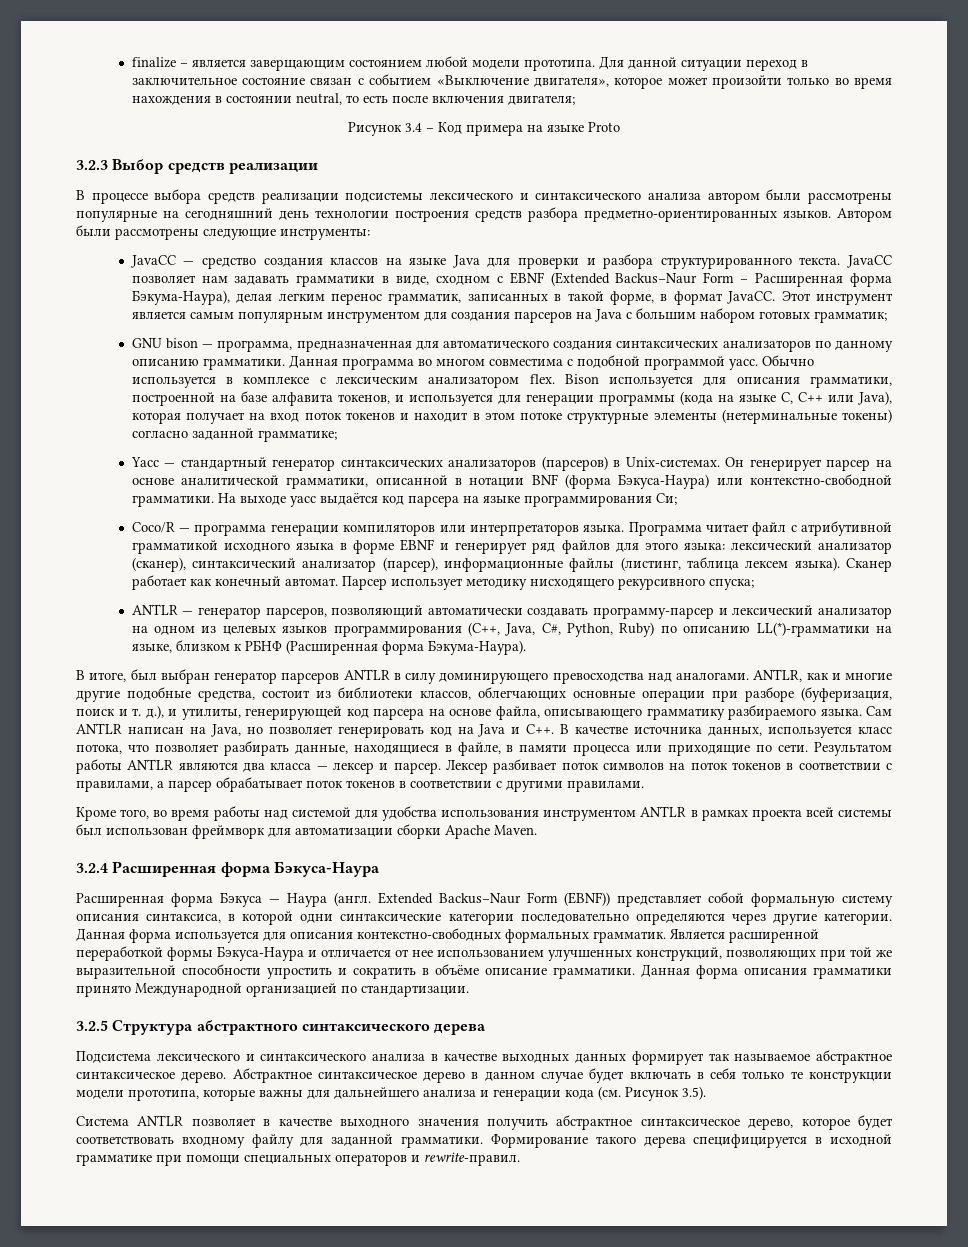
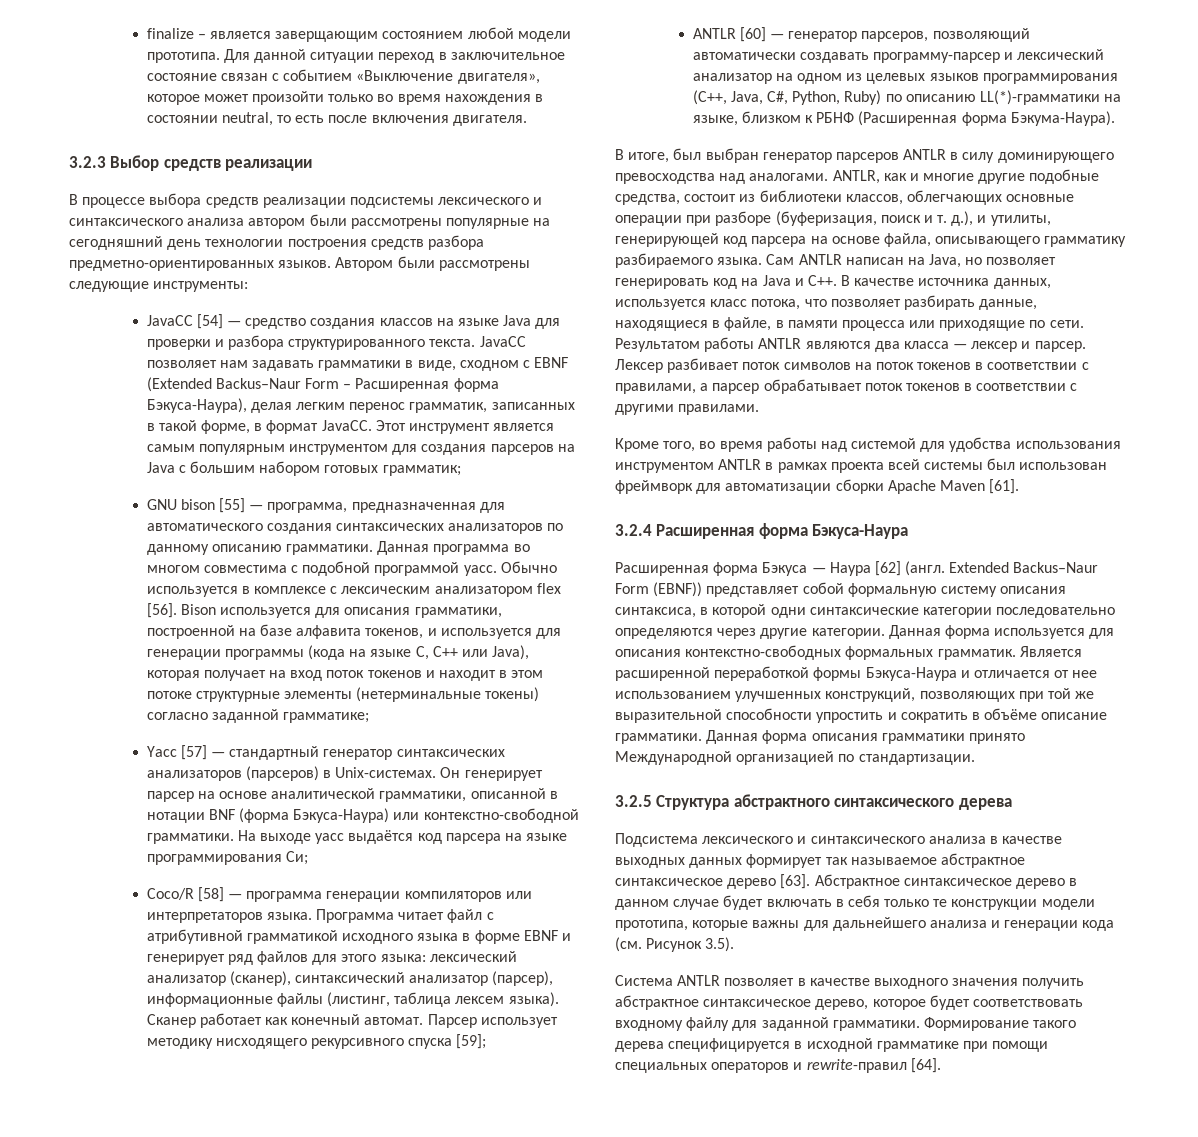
- Для данной ситуации переход в заключительное состояние связан с событием «Выключение двигателя», которое может произойти только во время нахождения в состоянии neutral, то есть после включения двигателя;
- Рисунок 3.4 – Код примера на языке Proto
+ Для данной ситуации переход в заключительное состояние связан с событием «Выключение двигателя», которое может произойти только во время нахождения в состоянии neutral, то есть после включения двигателя.
- JavaCC — средство создания классов на языке Java для проверки и разбора структурированного текста.
+ JavaCC [54] — средство создания классов на языке Java для проверки и разбора структурированного текста.
- JavaCC позволяет нам задавать грамматики в виде, сходном с EBNF (Extended Backus–Naur Form – Расширенная форма Бэкума-Наура), делая легким перенос грамматик, записанных в такой форме, в формат JavaCC.
+ JavaCC позволяет нам задавать грамматики в виде, сходном с EBNF (Extended Backus–Naur Form – Расширенная форма Бэкуса-Наура), делая легким перенос грамматик, записанных в такой форме, в формат JavaCC.
- GNU bison — программа, предназначенная для автоматического создания синтаксических анализаторов по данному описанию грамматики.
+ GNU bison [55] — программа, предназначенная для автоматического создания синтаксических анализаторов по данному описанию грамматики.
- Обычно используется в комплексе с лексическим анализатором flex.
+ Обычно используется в комплексе с лексическим анализатором flex [56].
- Yacc — стандартный генератор синтаксических анализаторов (парсеров) в Unix-системах.
+ Yacc [57] — стандартный генератор синтаксических анализаторов (парсеров) в Unix-системах.
- Сосо/R — программа генерации компиляторов или интерпретаторов языка.
+ Сосо/R [58] — программа генерации компиляторов или интерпретаторов языка.
- Парсер использует методику нисходящего рекурсивного спуска;
- ANTLR — генератор парсеров, позволяющий автоматически создавать программу-парсер и лексический анализатор на одном из целевых языков программирования (C++, Java, C#, Python, Ruby) по описанию LL(*)-грамматики на языке, близком к РБНФ (Расширенная форма Бэкума-Наура).
+ Парсер использует методику нисходящего рекурсивного спуска [59];
+ ANTLR [60] — генератор парсеров, позволяющий автоматически создавать программу-парсер и лексический анализатор на одном из целевых языков программирования (C++, Java, C#, Python, Ruby) по описанию LL(*)-грамматики на языке, близком к РБНФ (Расширенная форма Бэкума-Наура).
- Кроме того, во время работы над системой для удобства использования инструментом ANTLR в рамках проекта всей системы был использован фреймворк для автоматизации сборки Apache Maven.
+ Кроме того, во время работы над системой для удобства использования инструментом ANTLR в рамках проекта всей системы был использован фреймворк для автоматизации сборки Apache Maven [61].
- Расширенная форма Бэкуса — Наура (англ.
+ Расширенная форма Бэкуса — Наура [62] (англ.
- Подсистема лексического и синтаксического анализа в качестве выходных данных формирует так называемое абстрактное синтаксическое дерево.
+ Подсистема лексического и синтаксического анализа в качестве выходных данных формирует так называемое абстрактное синтаксическое дерево [63].
- Формирование такого дерева специфицируется в исходной грамматике при помощи специальных операторов и rewrite-правил.
+ Формирование такого дерева специфицируется в исходной грамматике при помощи специальных операторов и rewrite-правил [64].

